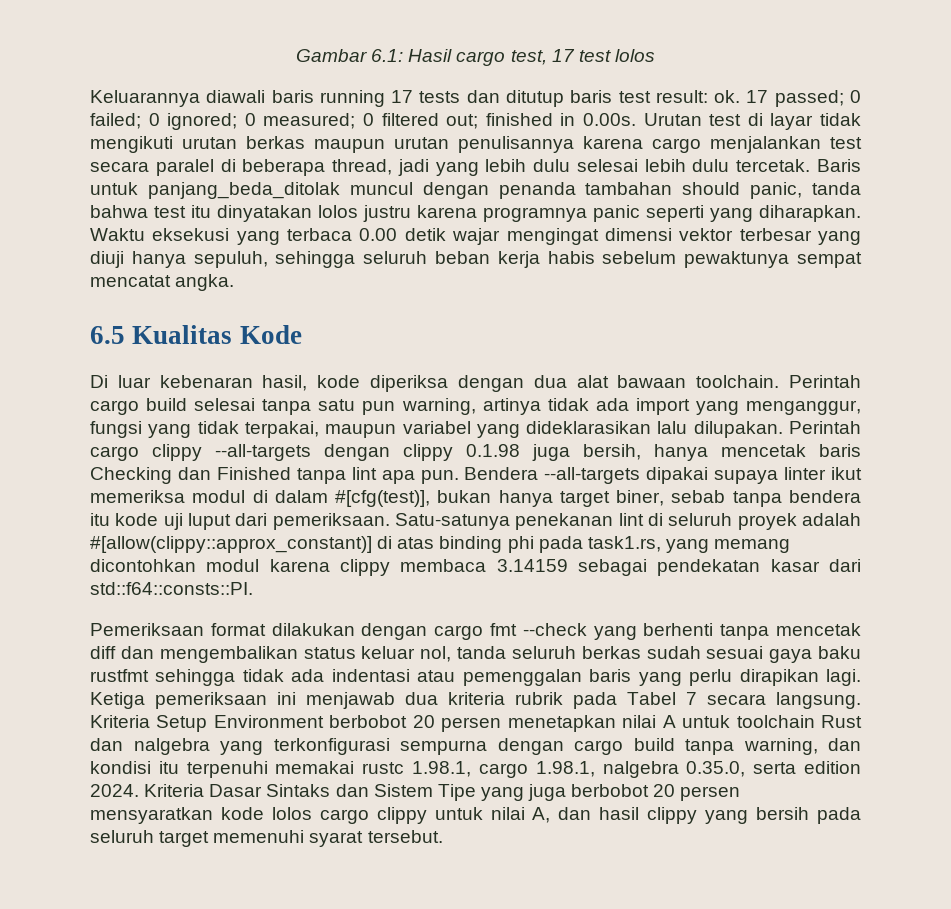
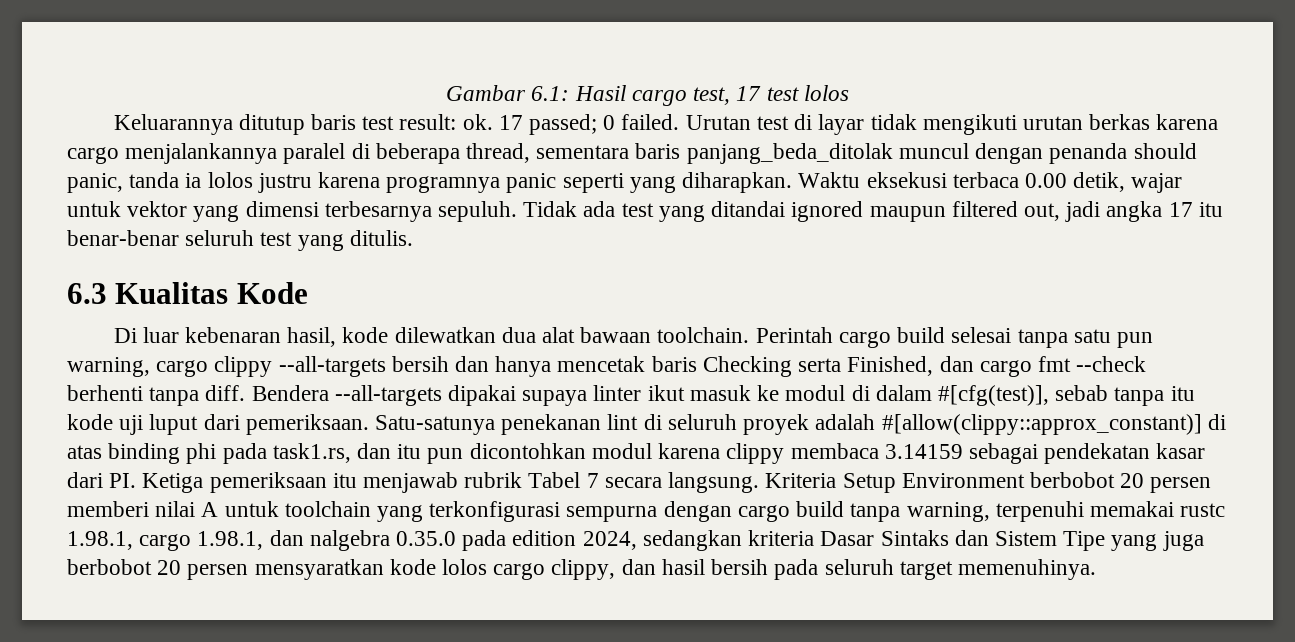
- Keluarannya diawali baris running 17 tests dan ditutup baris test result: ok.
+ Keluarannya ditutup baris test result: ok.
- 17 passed; 0 failed; 0 ignored; 0 measured; 0 filtered out; finished in 0.00s. Urutan test di layar tidak mengikuti urutan berkas maupun urutan penulisannya karena cargo menjalankan test secara paralel di beberapa thread, jadi yang lebih dulu selesai lebih dulu tercetak. Baris untuk panjang_beda_ditolak muncul dengan penanda tambahan should panic, tanda bahwa test itu dinyatakan lolos justru karena programnya panic seperti yang diharapkan.
+ 17 passed; 0 failed. Urutan test di layar tidak mengikuti urutan berkas karena cargo menjalankannya paralel di beberapa thread, sementara baris panjang_beda_ditolak muncul dengan penanda should panic, tanda ia lolos justru karena programnya panic seperti yang diharapkan.
- Waktu eksekusi yang terbaca 0.00 detik wajar mengingat dimensi vektor terbesar yang diuji hanya sepuluh, sehingga seluruh beban kerja habis sebelum pewaktunya sempat mencatat angka.
- 6.5 Kualitas Kode
+ Waktu eksekusi terbaca 0.00 detik, wajar untuk vektor yang dimensi terbesarnya sepuluh. Tidak ada test yang ditandai ignored maupun filtered out, jadi angka 17 itu benar-benar seluruh test yang ditulis.
+ 6.3 Kualitas Kode
- Di luar kebenaran hasil, kode diperiksa dengan dua alat bawaan toolchain.
+ Di luar kebenaran hasil, kode dilewatkan dua alat bawaan toolchain.
- Perintah cargo build selesai tanpa satu pun warning, artinya tidak ada import yang menganggur, fungsi yang tidak terpakai, maupun variabel yang dideklarasikan lalu dilupakan. Perintah cargo clippy --all-targets dengan clippy 0.1.98 juga bersih, hanya mencetak baris Checking dan Finished tanpa lint apa pun.
+ Perintah cargo build selesai tanpa satu pun warning, cargo clippy --all-targets bersih dan hanya mencetak baris Checking serta Finished, dan cargo fmt --check berhenti tanpa diff.
- Bendera --all-targets dipakai supaya linter ikut memeriksa modul di dalam #[cfg(test)], bukan hanya target biner, sebab tanpa bendera itu kode uji luput dari pemeriksaan.
+ Bendera --all-targets dipakai supaya linter ikut masuk ke modul di dalam #[cfg(test)], sebab tanpa itu kode uji luput dari pemeriksaan.
- Satu-satunya penekanan lint di seluruh proyek adalah #[allow(clippy::approx_constant)] di atas binding phi pada task1.rs, yang memang dicontohkan modul karena clippy membaca 3.14159 sebagai pendekatan kasar dari std::f64::consts::PI.
- Pemeriksaan format dilakukan dengan cargo fmt --check yang berhenti tanpa mencetak diff dan mengembalikan status keluar nol, tanda seluruh berkas sudah sesuai gaya baku rustfmt sehingga tidak ada indentasi atau pemenggalan baris yang perlu dirapikan lagi. Ketiga pemeriksaan ini menjawab dua kriteria rubrik pada Tabel 7 secara langsung.
+ Satu-satunya penekanan lint di seluruh proyek adalah #[allow(clippy::approx_constant)] di atas binding phi pada task1.rs, dan itu pun dicontohkan modul karena clippy membaca 3.14159 sebagai pendekatan kasar dari PI. Ketiga pemeriksaan itu menjawab rubrik Tabel 7 secara langsung.
- Kriteria Setup Environment berbobot 20 persen menetapkan nilai A untuk toolchain Rust dan nalgebra yang terkonfigurasi sempurna dengan cargo build tanpa warning, dan kondisi itu terpenuhi memakai rustc 1.98.1, cargo 1.98.1, nalgebra 0.35.0, serta edition 2024. Kriteria Dasar Sintaks dan Sistem Tipe yang juga berbobot 20 persen mensyaratkan kode lolos cargo clippy untuk nilai A, dan hasil clippy yang bersih pada seluruh target memenuhi syarat tersebut.
+ Kriteria Setup Environment berbobot 20 persen memberi nilai A untuk toolchain yang terkonfigurasi sempurna dengan cargo build tanpa warning, terpenuhi memakai rustc 1.98.1, cargo 1.98.1, dan nalgebra 0.35.0 pada edition 2024, sedangkan kriteria Dasar Sintaks dan Sistem Tipe yang juga berbobot 20 persen mensyaratkan kode lolos cargo clippy, dan hasil bersih pada seluruh target memenuhinya.

